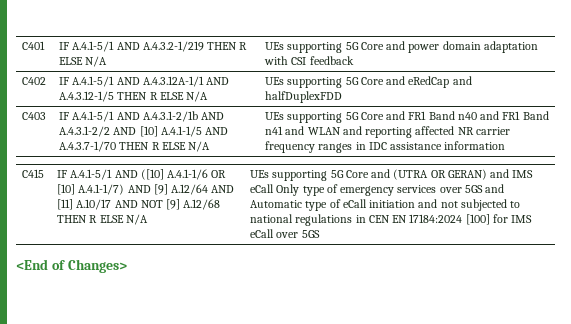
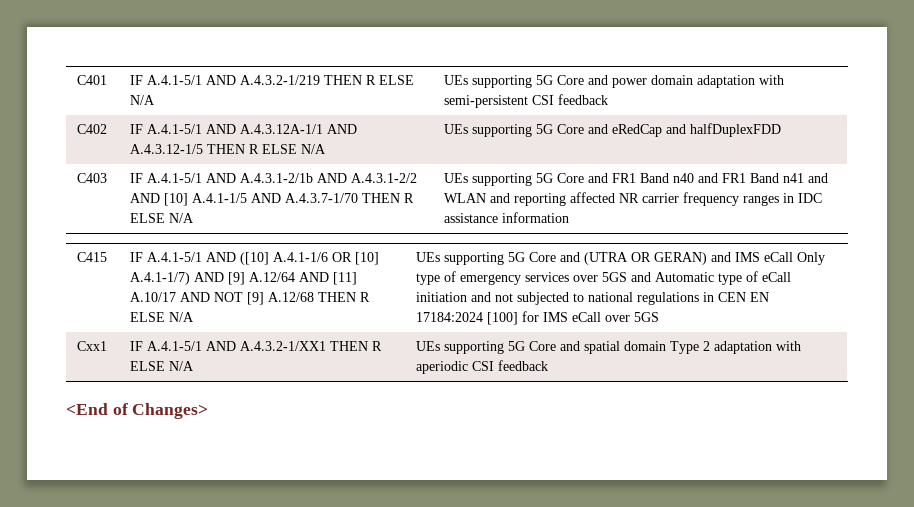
- C401 | IF A.4.1-5/1 AND A.4.3.2-1/219 THEN R ELSE N/A | UEs supporting 5G Core and power domain adaptation with CSI feedback
+ C401 | IF A.4.1-5/1 AND A.4.3.2-1/219 THEN R ELSE N/A | UEs supporting 5G Core and power domain adaptation with semi-persistent CSI feedback
+ Cxx1 | IF A.4.1-5/1 AND A.4.3.2-1/XX1 THEN R ELSE N/A | UEs supporting 5G Core and spatial domain Type 2 adaptation with aperiodic CSI feedback

